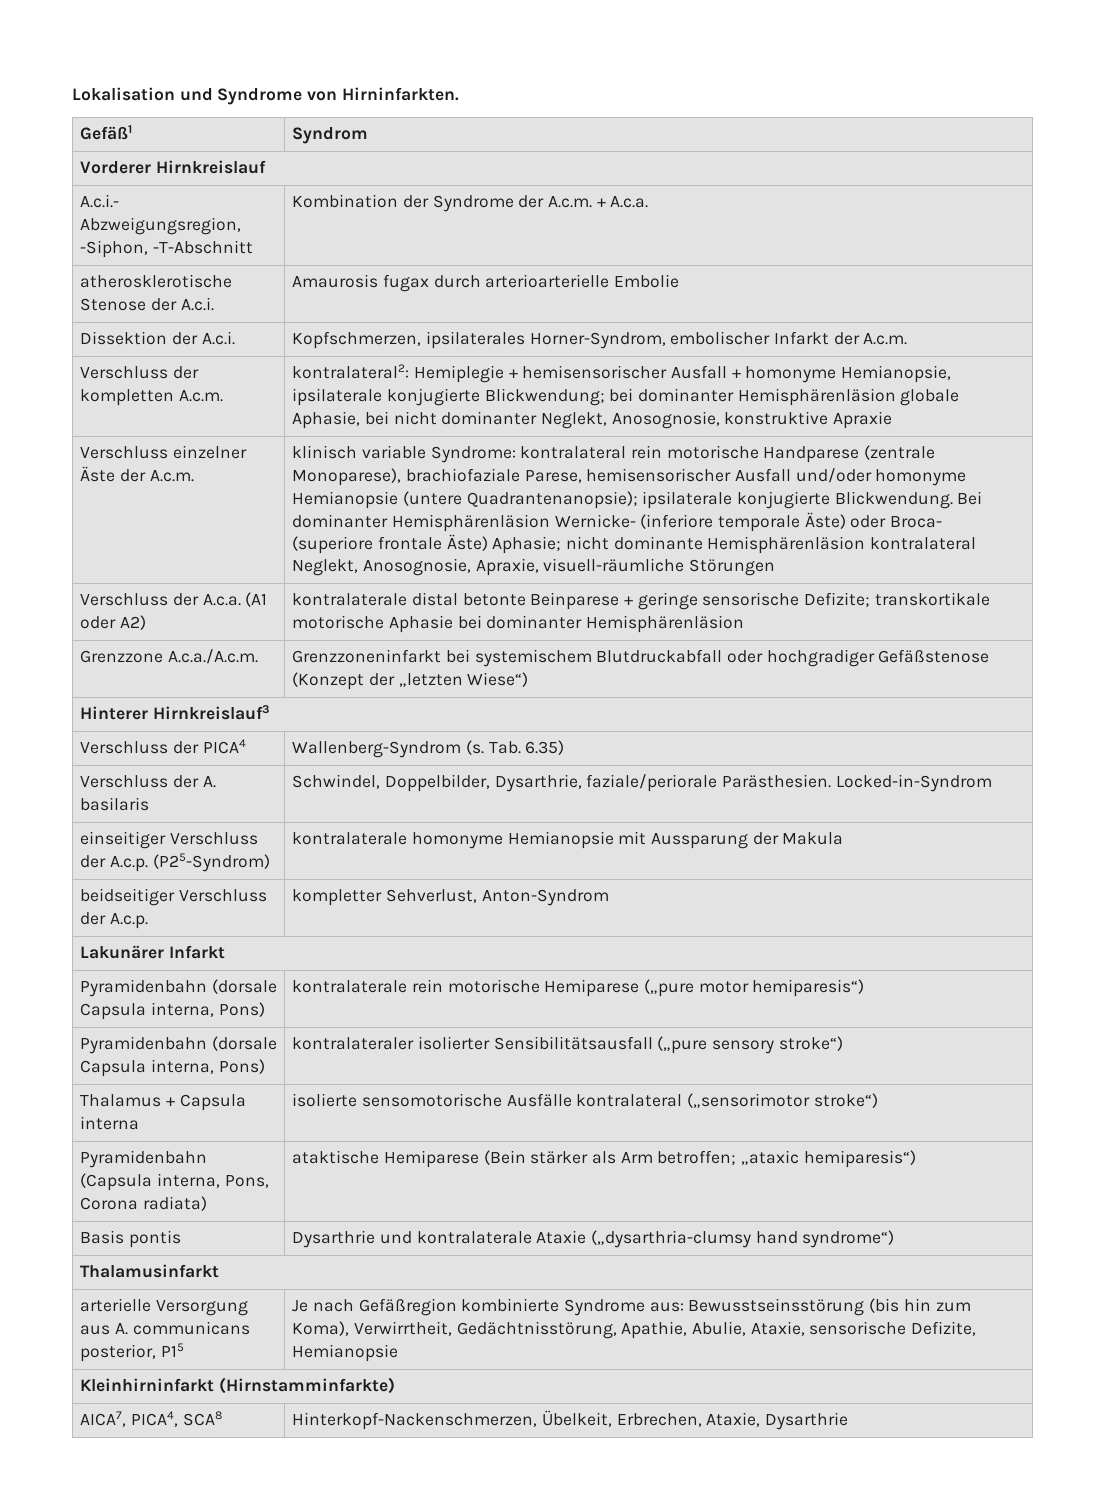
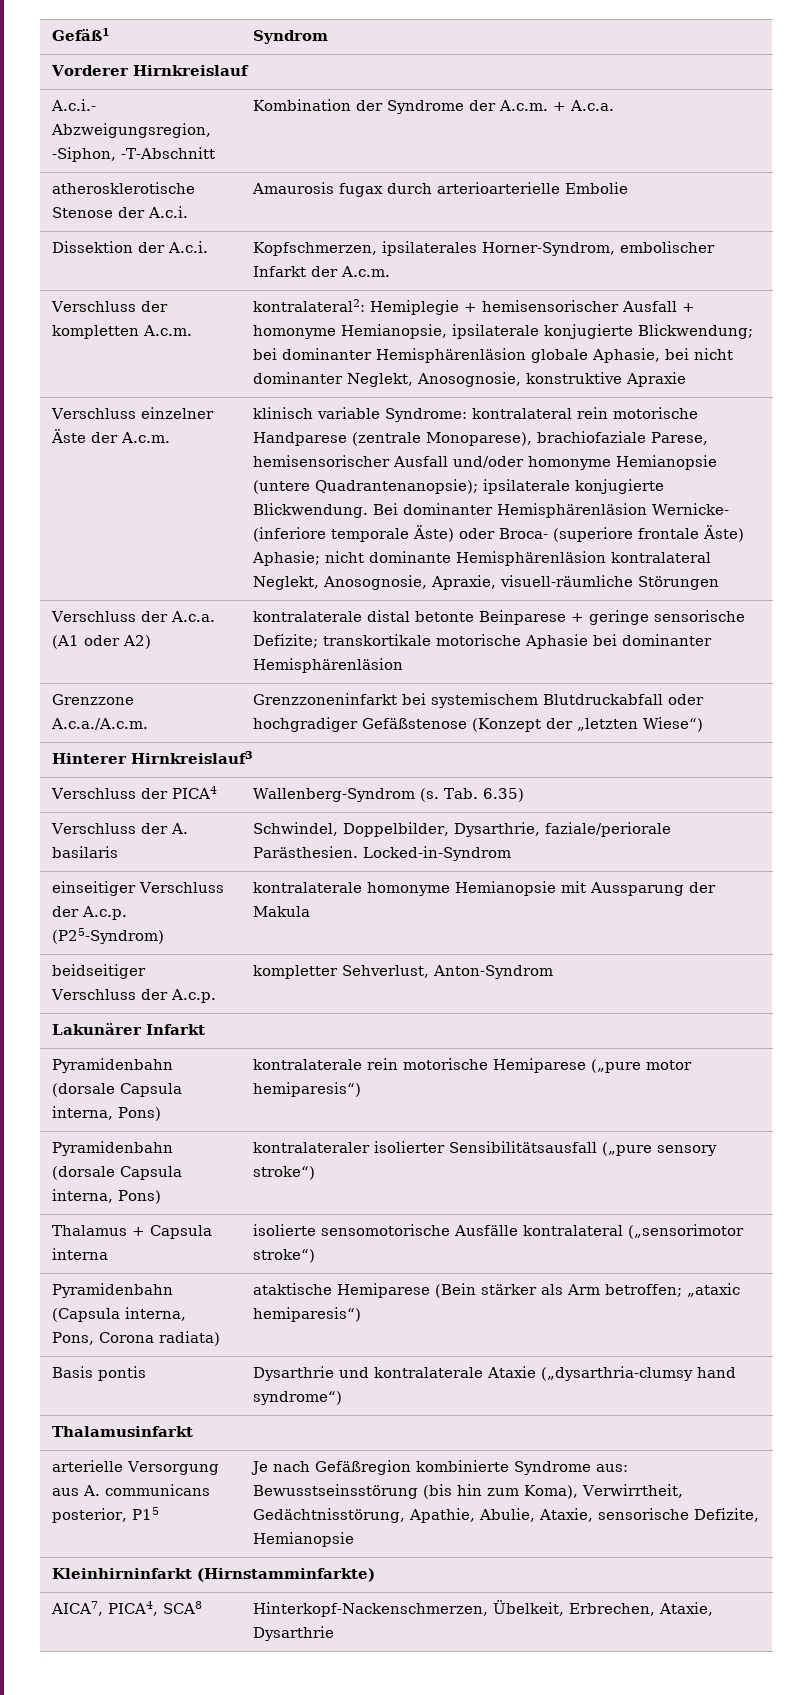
- Lokalisation und Syndrome von Hirninfarkten.

